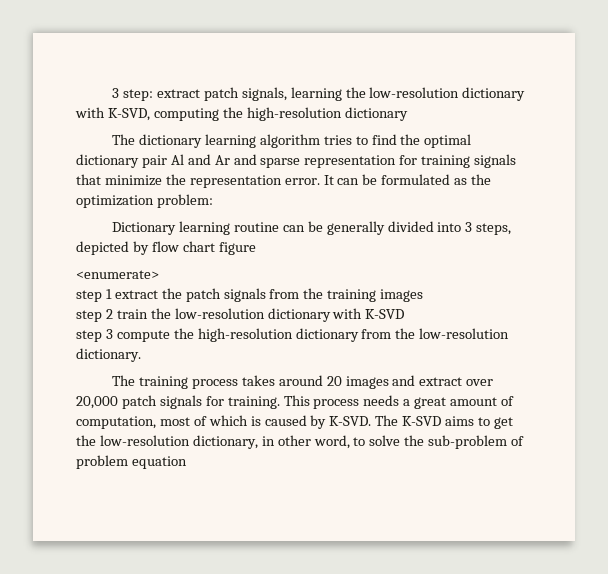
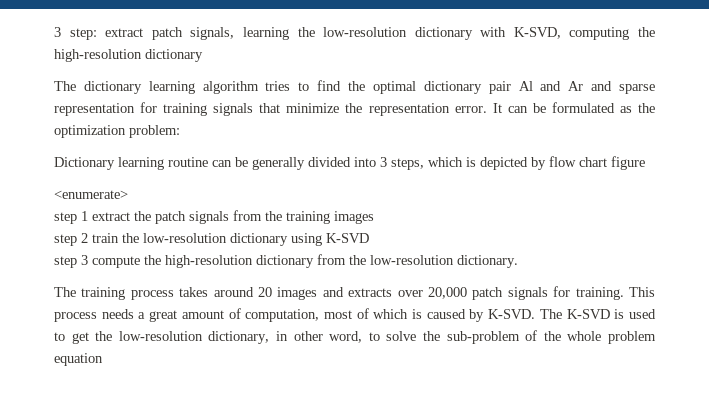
- Dictionary learning routine can be generally divided into 3 steps, depicted by flow chart figure
+ Dictionary learning routine can be generally divided into 3 steps, which is depicted by flow chart figure
- step 2 train the low-resolution dictionary with K-SVD
+ step 2 train the low-resolution dictionary using K-SVD
- The training process takes around 20 images and extract over 20,000 patch signals for training.
+ The training process takes around 20 images and extracts over 20,000 patch signals for training.
- The K-SVD aims to get the low-resolution dictionary, in other word, to solve the sub-problem of problem equation
+ The K-SVD is used to get the low-resolution dictionary, in other word, to solve the sub-problem of the whole problem equation

